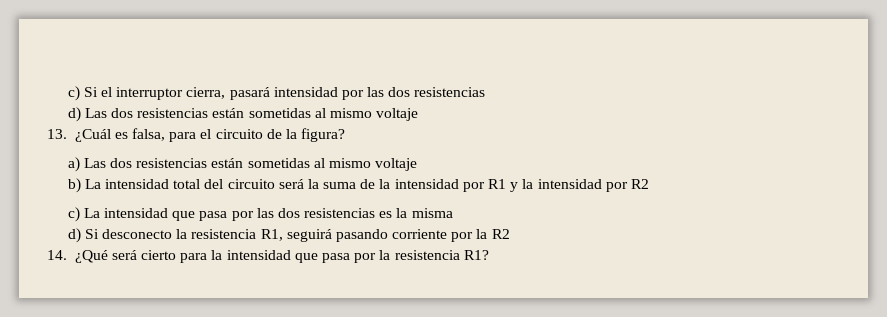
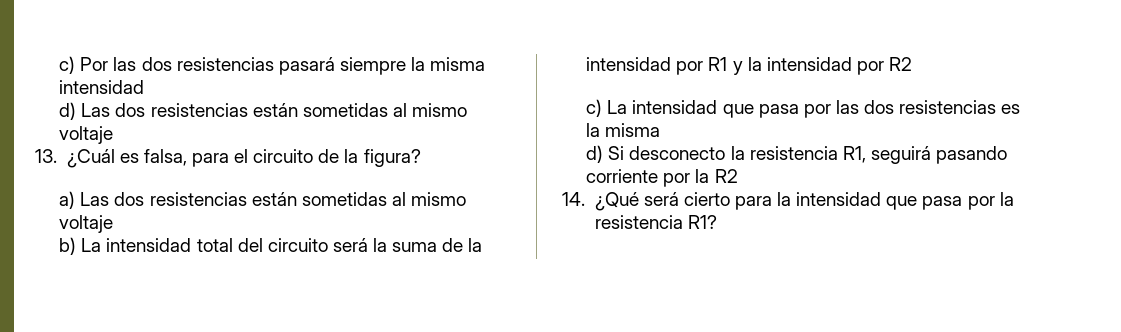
- c) Si el interruptor cierra, pasará intensidad por las dos resistencias
+ c) Por las dos resistencias pasará siempre la misma intensidad

